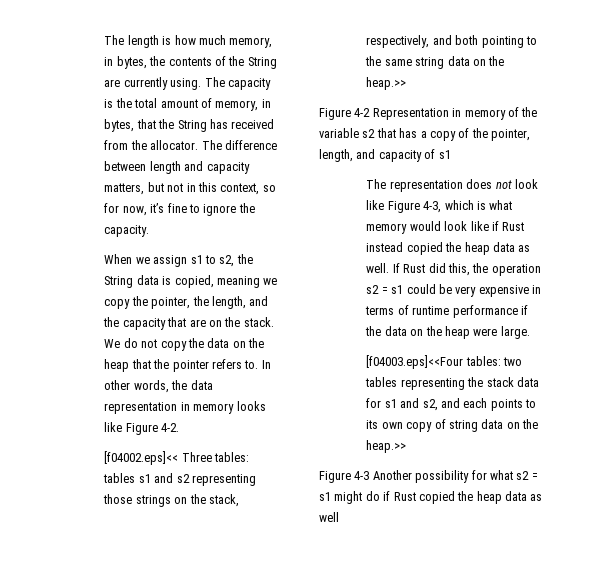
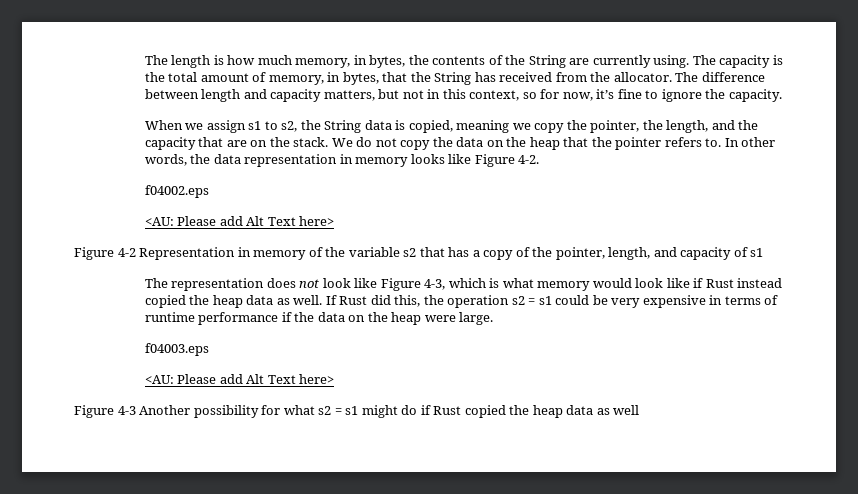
- [f04002.eps]<< Three tables: tables s1 and s2 representing those strings on the stack, respectively, and both pointing to the same string data on the heap.>>
+ f04002.eps
+ <AU: Please add Alt Text here>
- [f04003.eps]<<Four tables: two tables representing the stack data for s1 and s2, and each points to its own copy of string data on the heap.>>
+ f04003.eps
+ <AU: Please add Alt Text here>

